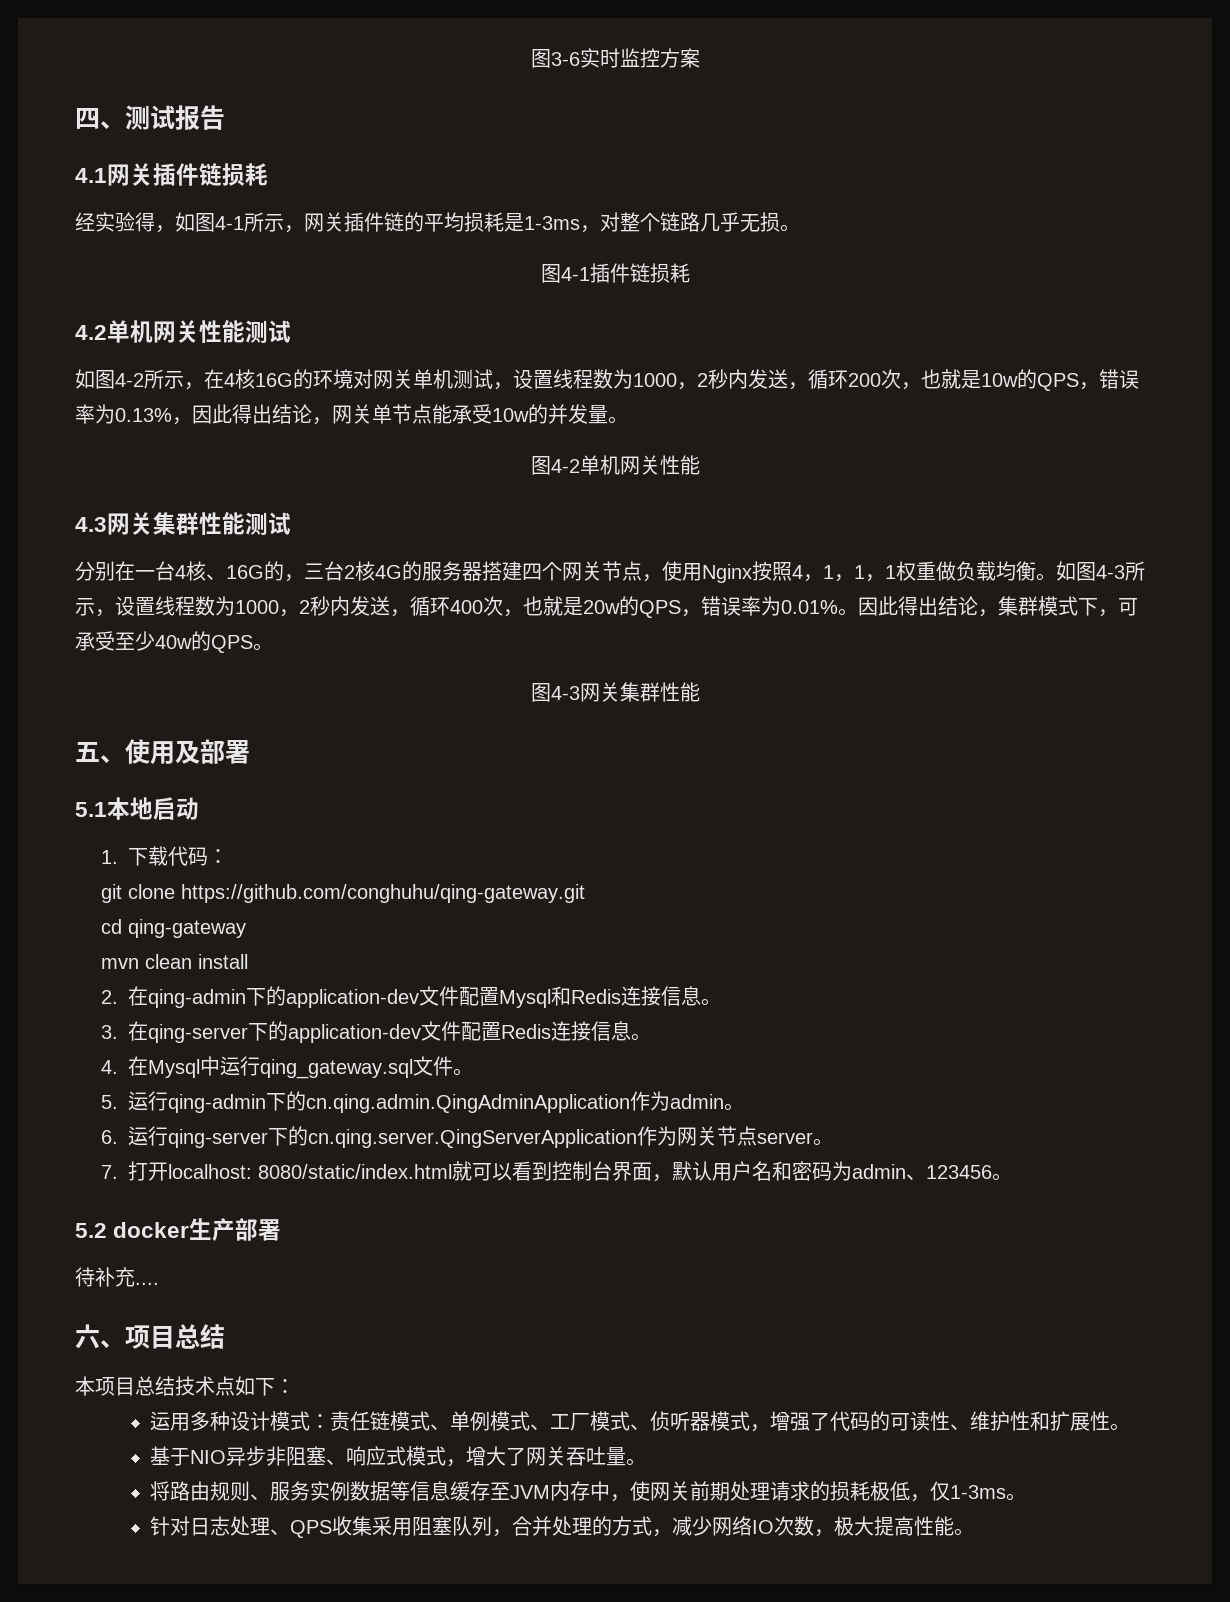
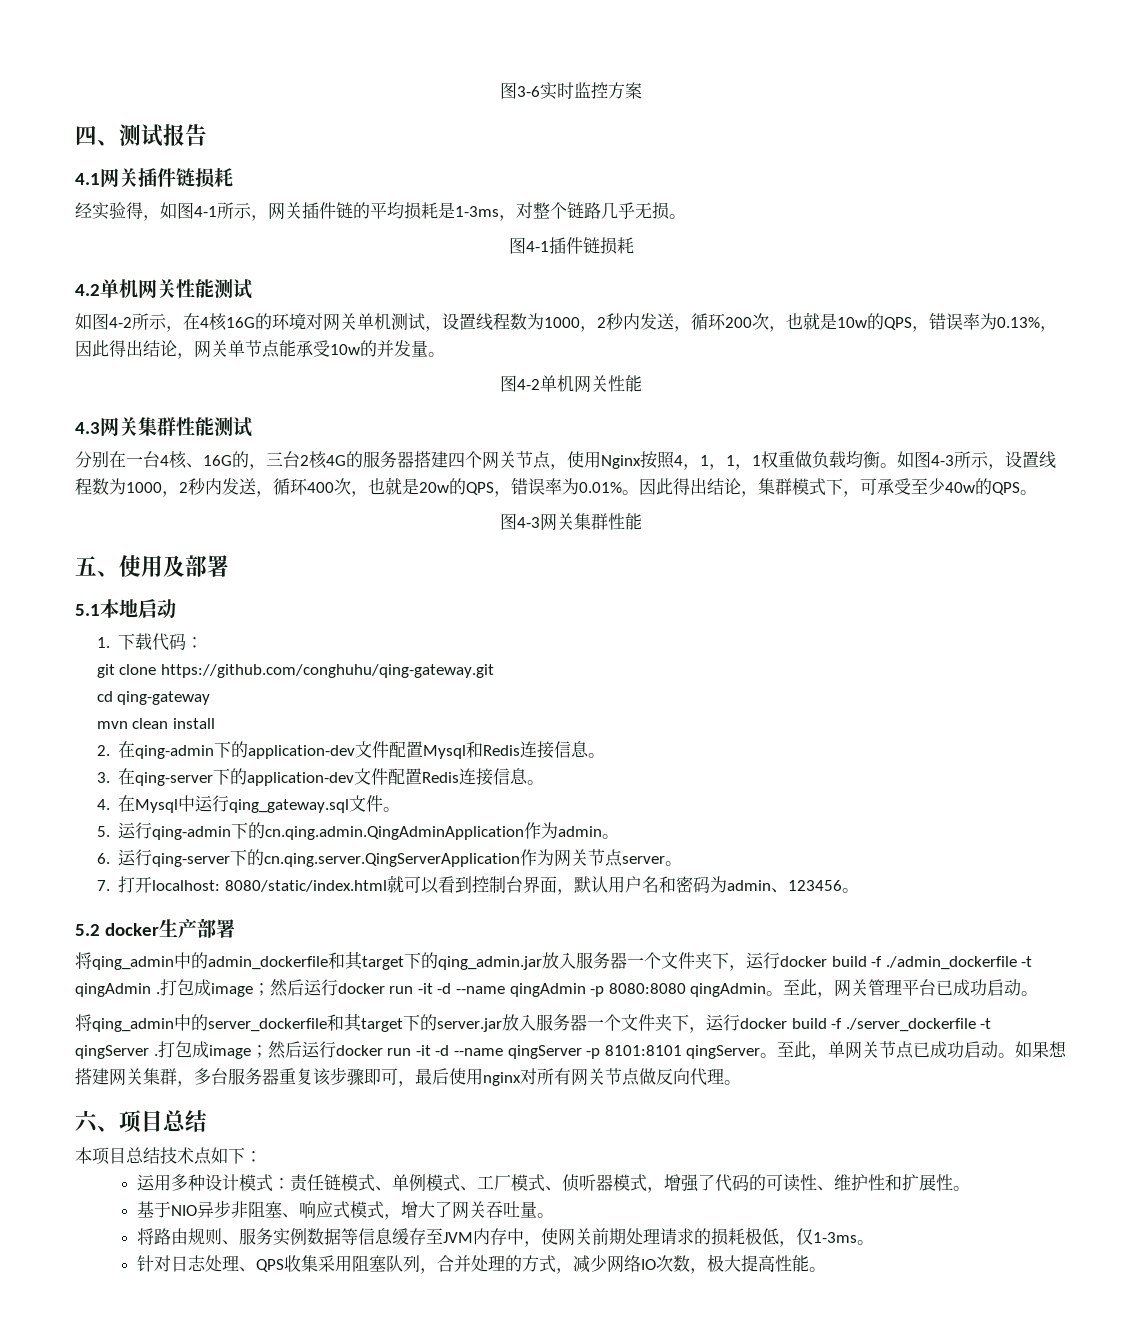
- 待补充....
+ 将qing_admin中的admin_dockerfile和其target下的qing_admin.jar放入服务器一个文件夹下，运行docker build -f ./admin_dockerfile -t qingAdmin .打包成image；然后运行docker run -it -d --name qingAdmin -p 8080:8080 qingAdmin。至此，网关管理平台已成功启动。
+ 将qing_admin中的server_dockerfile和其target下的server.jar放入服务器一个文件夹下，运行docker build -f ./server_dockerfile -t qingServer .打包成image；然后运行docker run -it -d --name qingServer -p 8101:8101 qingServer。至此，单网关节点已成功启动。如果想搭建网关集群，多台服务器重复该步骤即可，最后使用nginx对所有网关节点做反向代理。

